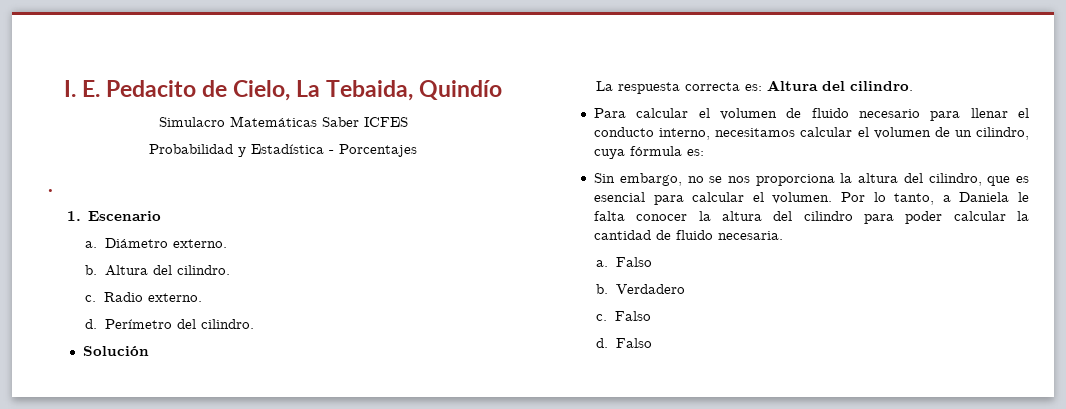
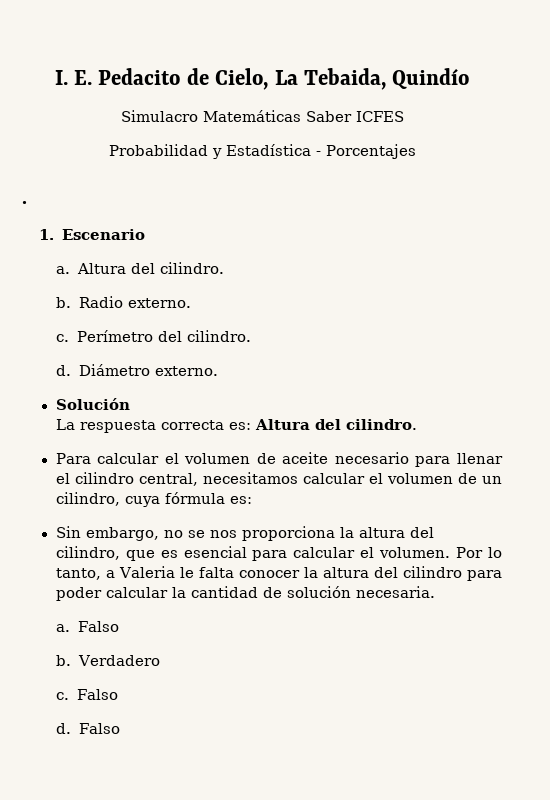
- a. Diámetro externo.
- b. Altura del cilindro.
- c.
+ a. Altura del cilindro.
+ b.
  Radio externo.
- d.
+ c.
+ d. Diámetro externo.
- Para calcular el volumen de fluido necesario para llenar el conducto interno, necesitamos calcular el volumen de un cilindro, cuya fórmula es:
+ Para calcular el volumen de aceite necesario para llenar el cilindro central, necesitamos calcular el volumen de un cilindro, cuya fórmula es:
- Por lo tanto, a Daniela le falta conocer la altura del cilindro para poder calcular la cantidad de fluido necesaria.
+ Por lo tanto, a Valeria le falta conocer la altura del cilindro para poder calcular la cantidad de solución necesaria.

